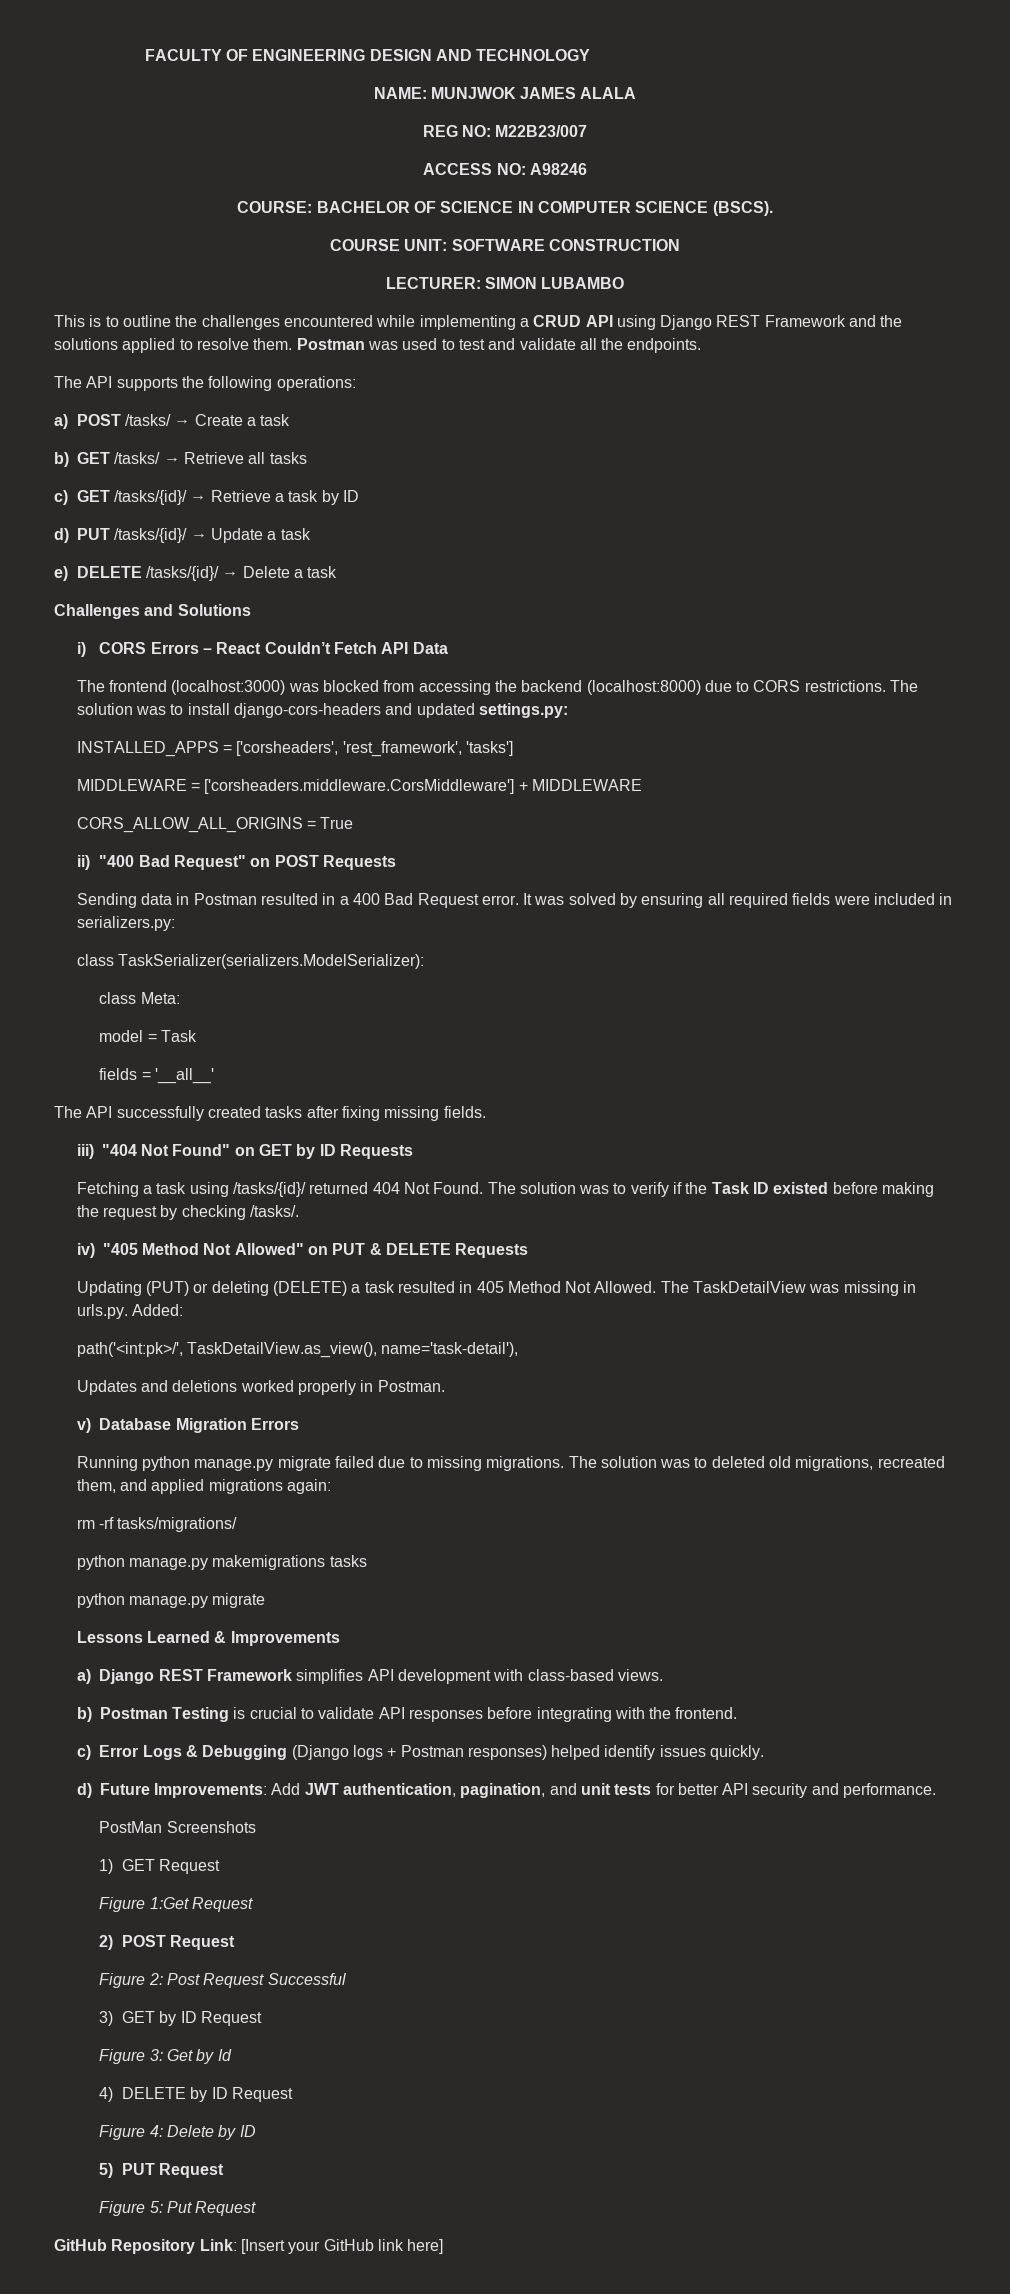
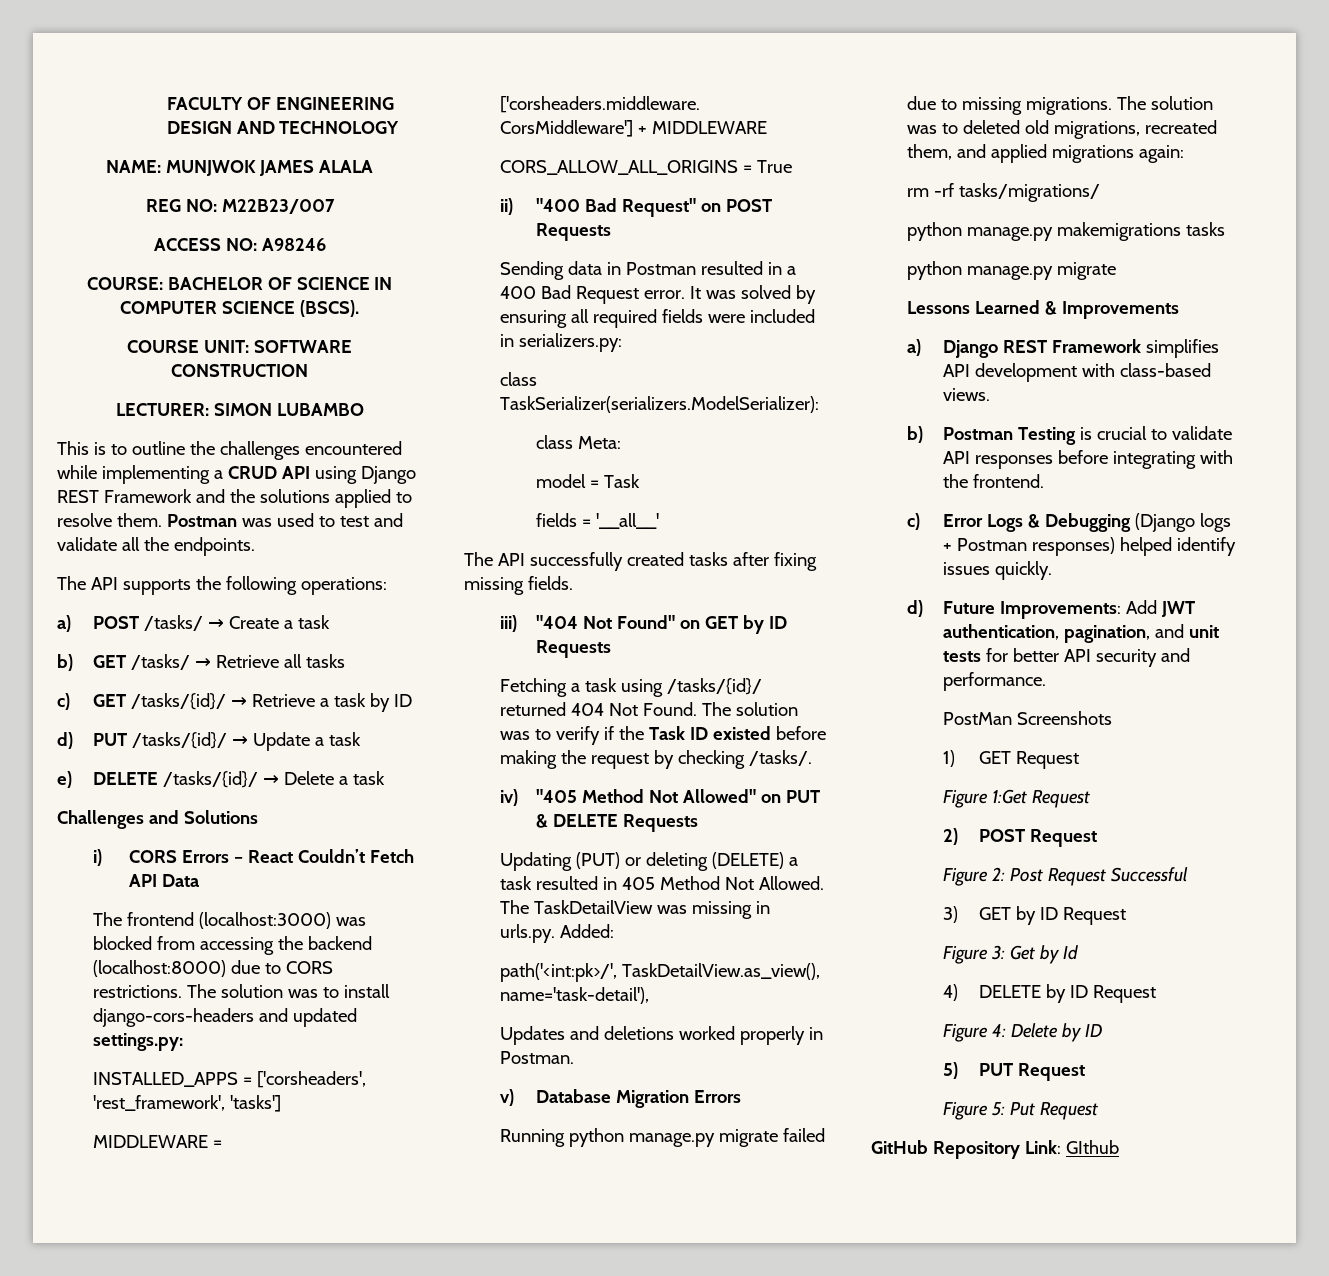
- GitHub Repository Link: [Insert your GitHub link here]
+ GitHub Repository Link: GIthub

